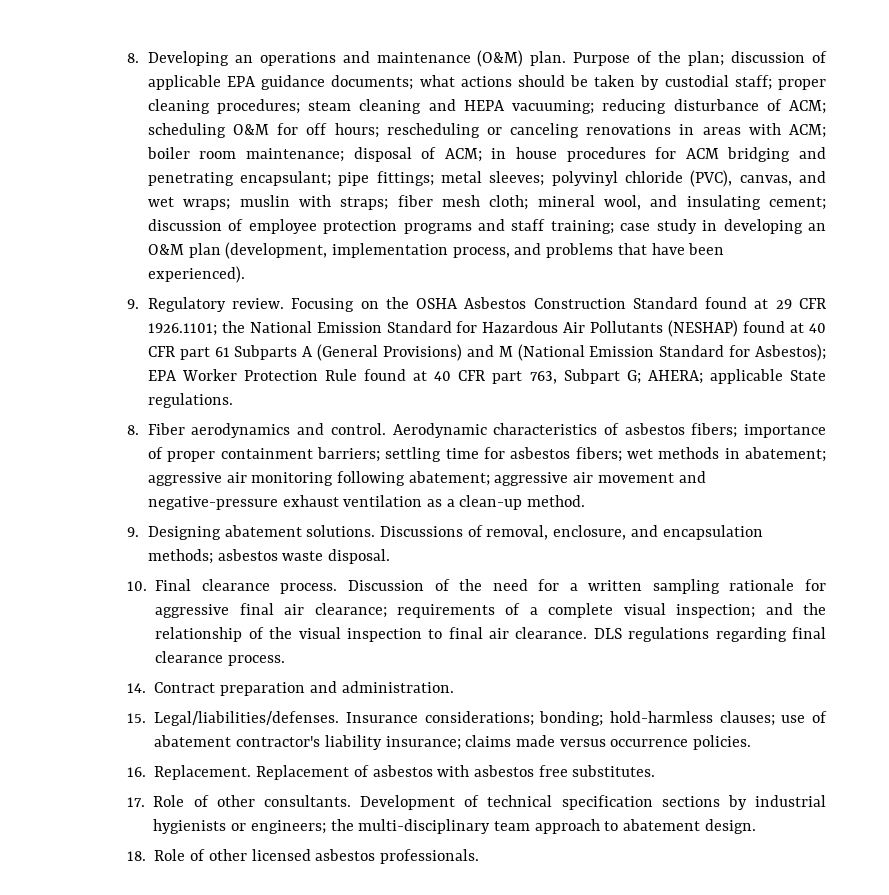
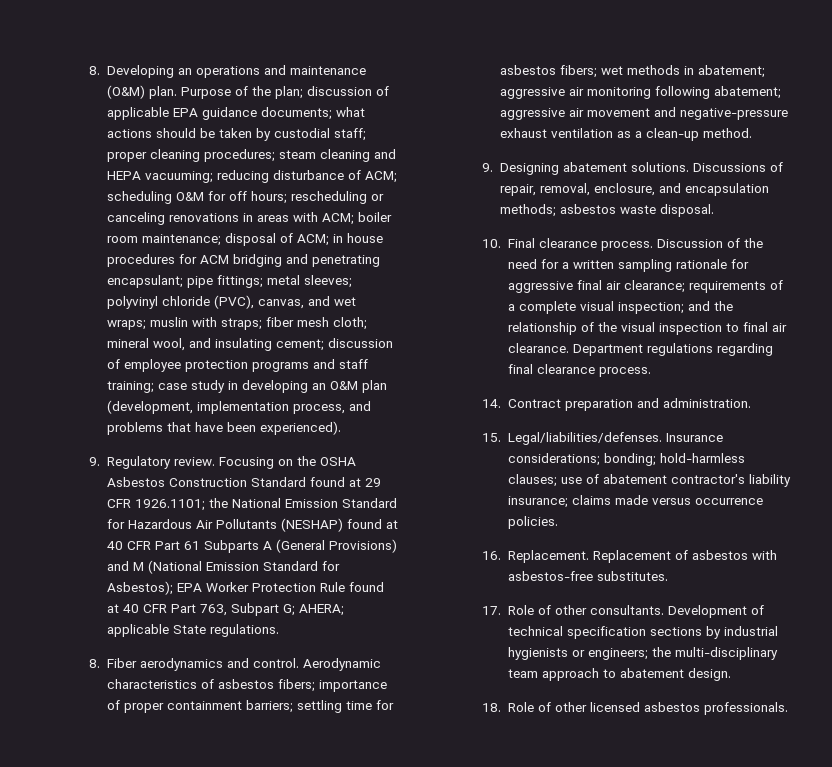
- Focusing on the OSHA Asbestos Construction Standard found at 29 CFR 1926.1101; the National Emission Standard for Hazardous Air Pollutants (NESHAP) found at 40 CFR part 61 Subparts A (General Provisions) and M (National Emission Standard for Asbestos); EPA Worker Protection Rule found at 40 CFR part 763, Subpart G; AHERA; applicable State regulations.
+ Focusing on the OSHA Asbestos Construction Standard found at 29 CFR 1926.1101; the National Emission Standard for Hazardous Air Pollutants (NESHAP) found at 40 CFR Part 61 Subparts A (General Provisions) and M (National Emission Standard for Asbestos); EPA Worker Protection Rule found at 40 CFR Part 763, Subpart G; AHERA; applicable State regulations.
- Discussions of removal, enclosure, and encapsulation methods; asbestos waste disposal.
+ Discussions of repair, removal, enclosure, and encapsulation methods; asbestos waste disposal.
- DLS regulations regarding final clearance process.
+ Department regulations regarding final clearance process.
- Replacement of asbestos with asbestos free substitutes.
+ Replacement of asbestos with asbestos-free substitutes.

